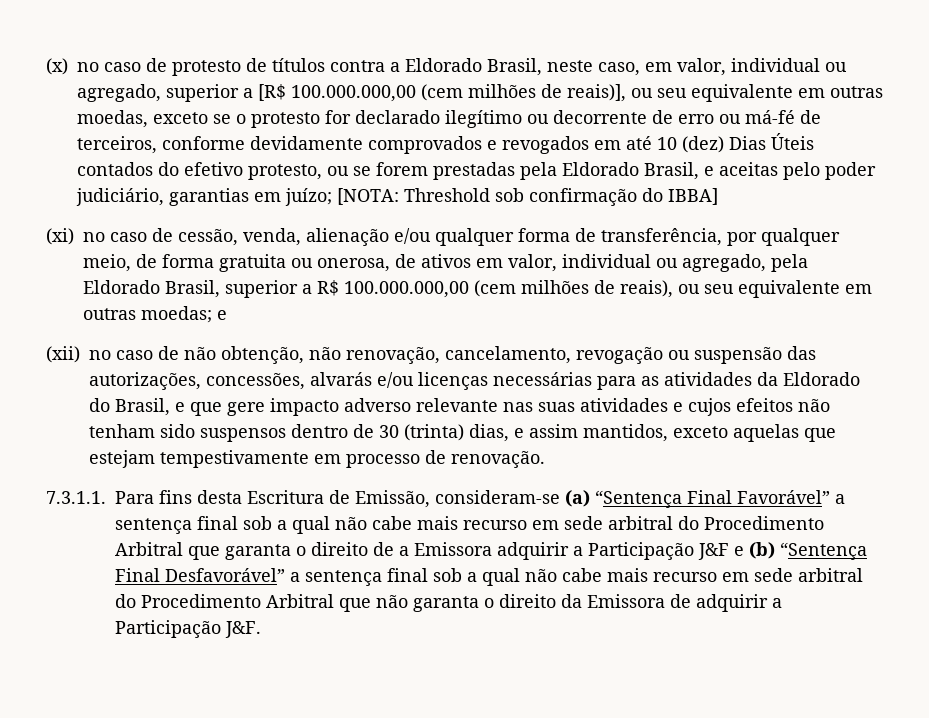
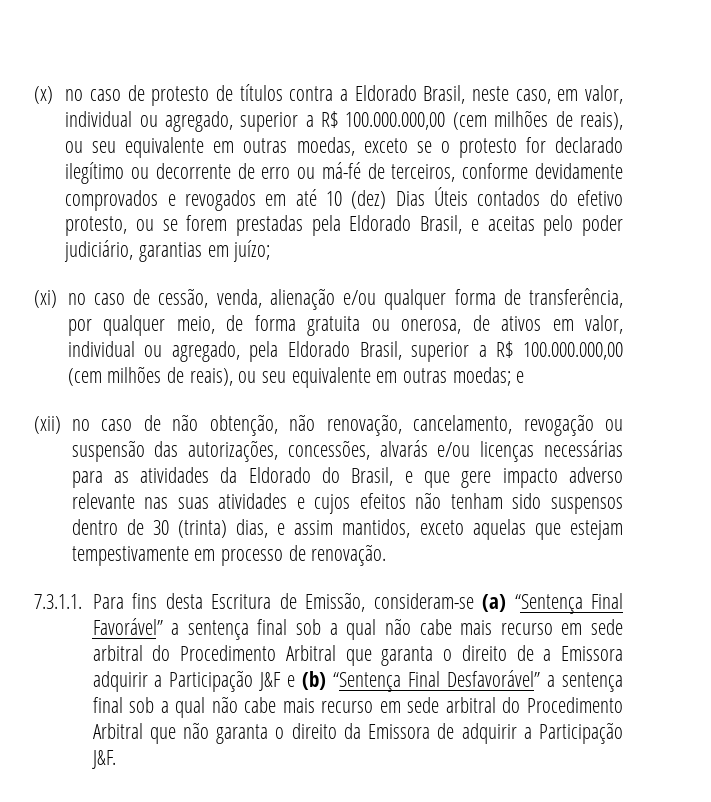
- (x) no caso de protesto de títulos contra a Eldorado Brasil, neste caso, em valor, individual ou agregado, superior a [R$ 100.000.000,00 (cem milhões de reais)], ou seu equivalente em outras moedas, exceto se o protesto for declarado ilegítimo ou decorrente de erro ou má-fé de terceiros, conforme devidamente comprovados e revogados em até 10 (dez) Dias Úteis contados do efetivo protesto, ou se forem prestadas pela Eldorado Brasil, e aceitas pelo poder judiciário, garantias em juízo; [NOTA: Threshold sob confirmação do IBBA]
+ (x) no caso de protesto de títulos contra a Eldorado Brasil, neste caso, em valor, individual ou agregado, superior a R$ 100.000.000,00 (cem milhões de reais), ou seu equivalente em outras moedas, exceto se o protesto for declarado ilegítimo ou decorrente de erro ou má-fé de terceiros, conforme devidamente comprovados e revogados em até 10 (dez) Dias Úteis contados do efetivo protesto, ou se forem prestadas pela Eldorado Brasil, e aceitas pelo poder judiciário, garantias em juízo;

